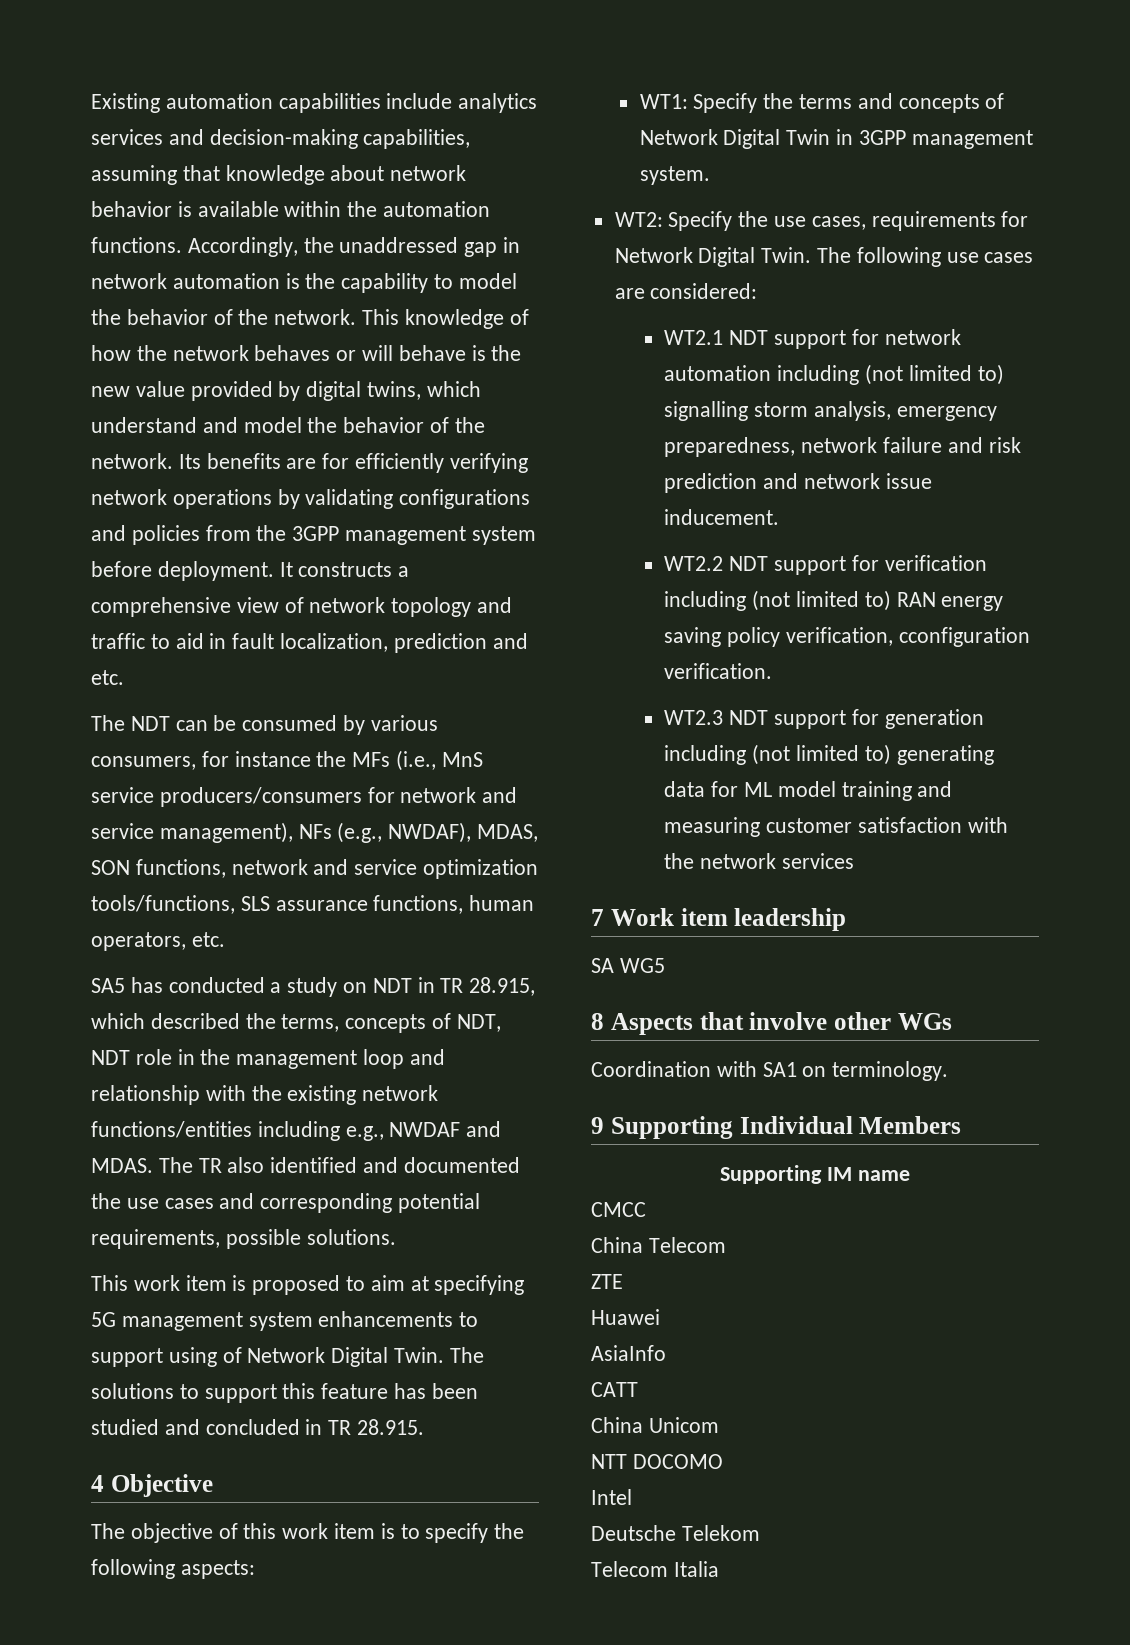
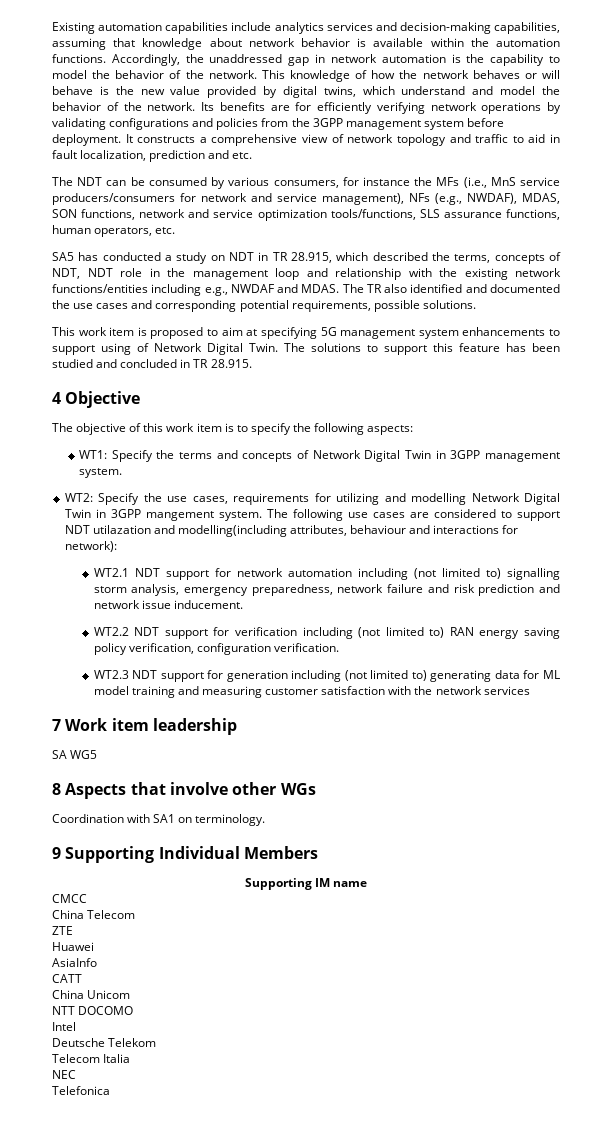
- WT2: Specify the use cases, requirements for Network Digital Twin.
+ WT2: Specify the use cases, requirements for utilizing and modelling Network Digital Twin in 3GPP mangement system.
- The following use cases are considered:
+ The following use cases are considered to support NDT utilazation and modelling(including attributes, behaviour and interactions for network):
- WT2.2 NDT support for verification including (not limited to) RAN energy saving policy verification, cconfiguration verification.
+ WT2.2 NDT support for verification including (not limited to) RAN energy saving policy verification, configuration verification.
+ NEC
+ Telefonica

